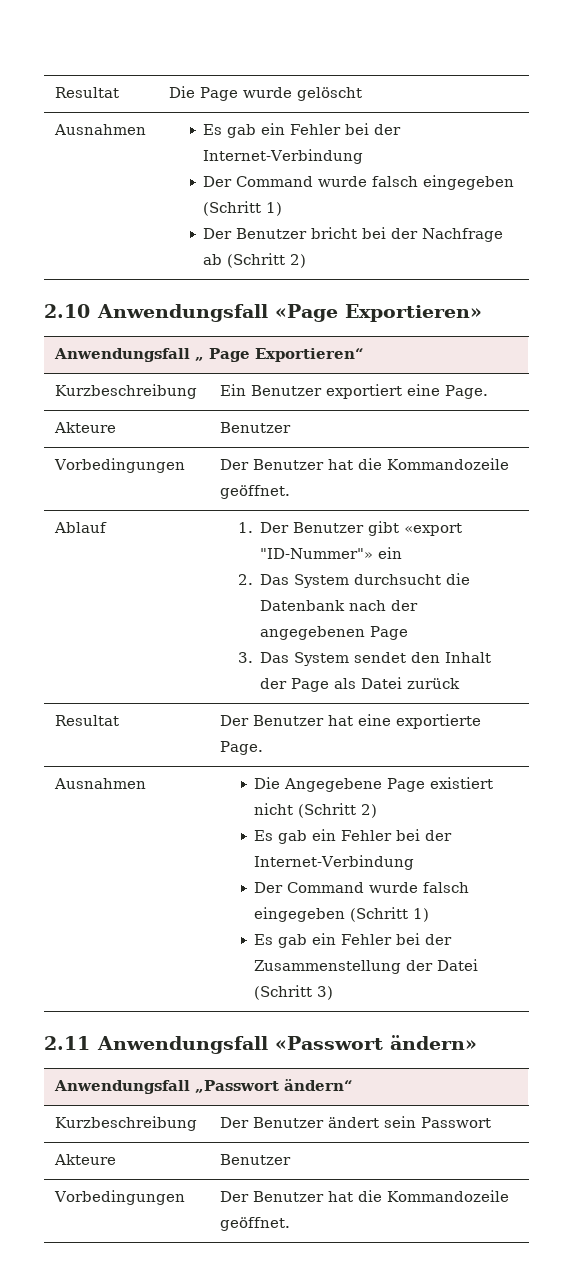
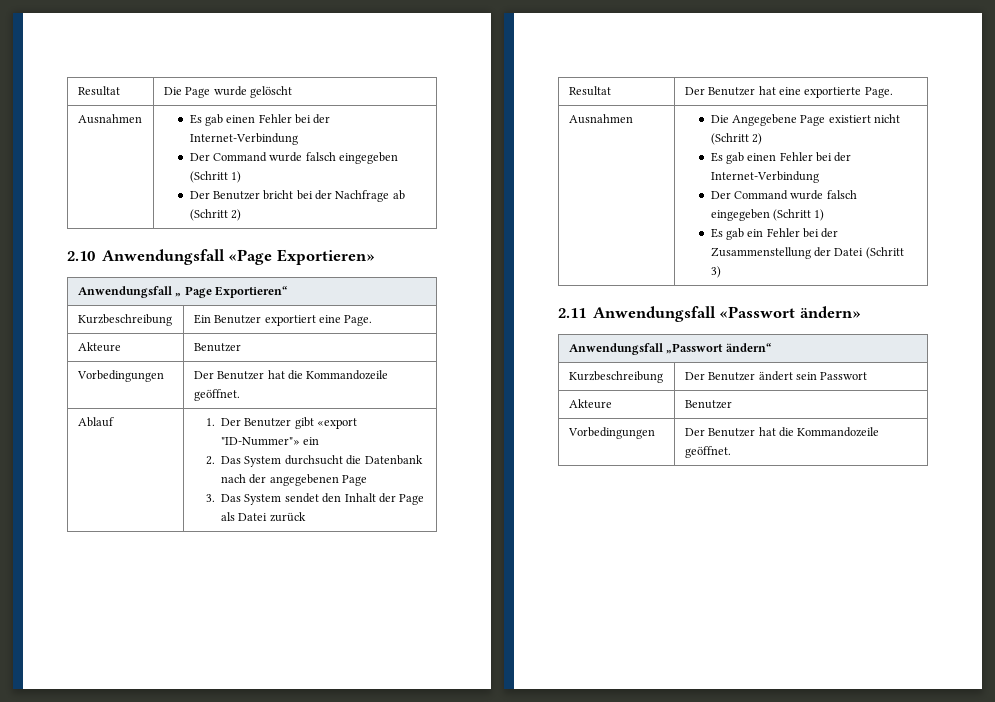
- Ausnahmen | Es gab ein Fehler bei der Internet-Verbindung
+ Ausnahmen | Es gab einen Fehler bei der Internet-Verbindung
  Ausnahmen | Die Angegebene Page existiert nicht (Schritt 2)
- Es gab ein Fehler bei der Internet-Verbindung
+ Es gab einen Fehler bei der Internet-Verbindung

